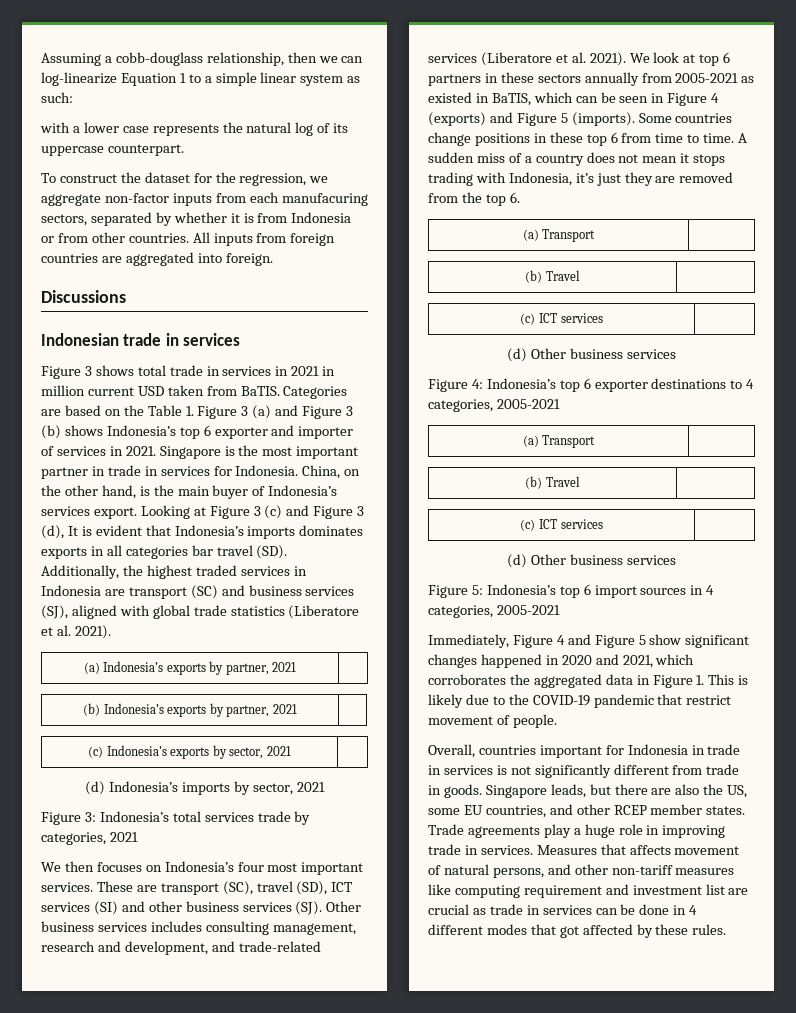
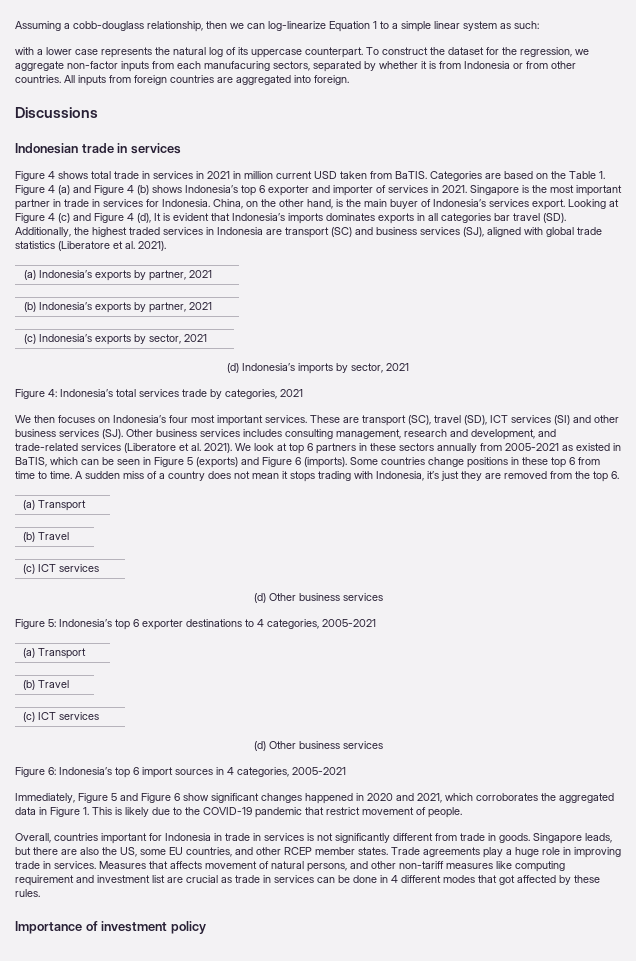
- with a lower case represents the natural log of its uppercase counterpart.
- To construct the dataset for the regression, we aggregate non-factor inputs from each manufacuring sectors, separated by whether it is from Indonesia or from other countries.
+ with a lower case represents the natural log of its uppercase counterpart. To construct the dataset for the regression, we aggregate non-factor inputs from each manufacuring sectors, separated by whether it is from Indonesia or from other countries.
- Figure 3 shows total trade in services in 2021 in million current USD taken from BaTIS.
+ Figure 4 shows total trade in services in 2021 in million current USD taken from BaTIS.
- Categories are based on the Table 1. Figure 3 (a) and Figure 3 (b) shows Indonesia’s top 6 exporter and importer of services in 2021.
+ Categories are based on the Table 1. Figure 4 (a) and Figure 4 (b) shows Indonesia’s top 6 exporter and importer of services in 2021.
- Looking at Figure 3 (c) and Figure 3 (d), It is evident that Indonesia’s imports dominates exports in all categories bar travel (SD). Additionally, the highest traded services in Indonesia are transport (SC) and business services (SJ), aligned with global trade statistics (Liberatore et al. 2021).
+ Looking at Figure 4 (c) and Figure 4 (d), It is evident that Indonesia’s imports dominates exports in all categories bar travel (SD). Additionally, the highest traded services in Indonesia are transport (SC) and business services (SJ), aligned with global trade statistics (Liberatore et al. 2021).
- Figure 3: Indonesia’s total services trade by categories, 2021
+ Figure 4: Indonesia’s total services trade by categories, 2021
- We look at top 6 partners in these sectors annually from 2005-2021 as existed in BaTIS, which can be seen in Figure 4 (exports) and Figure 5 (imports).
+ We look at top 6 partners in these sectors annually from 2005-2021 as existed in BaTIS, which can be seen in Figure 5 (exports) and Figure 6 (imports).
- Figure 4: Indonesia’s top 6 exporter destinations to 4 categories, 2005-2021
+ Figure 5: Indonesia’s top 6 exporter destinations to 4 categories, 2005-2021
- Figure 5: Indonesia’s top 6 import sources in 4 categories, 2005-2021
+ Figure 6: Indonesia’s top 6 import sources in 4 categories, 2005-2021
- Immediately, Figure 4 and Figure 5 show significant changes happened in 2020 and 2021, which corroborates the aggregated data in Figure 1. This is likely due to the COVID-19 pandemic that restrict movement of people.
+ Immediately, Figure 5 and Figure 6 show significant changes happened in 2020 and 2021, which corroborates the aggregated data in Figure 1. This is likely due to the COVID-19 pandemic that restrict movement of people.
+ Importance of investment policy

